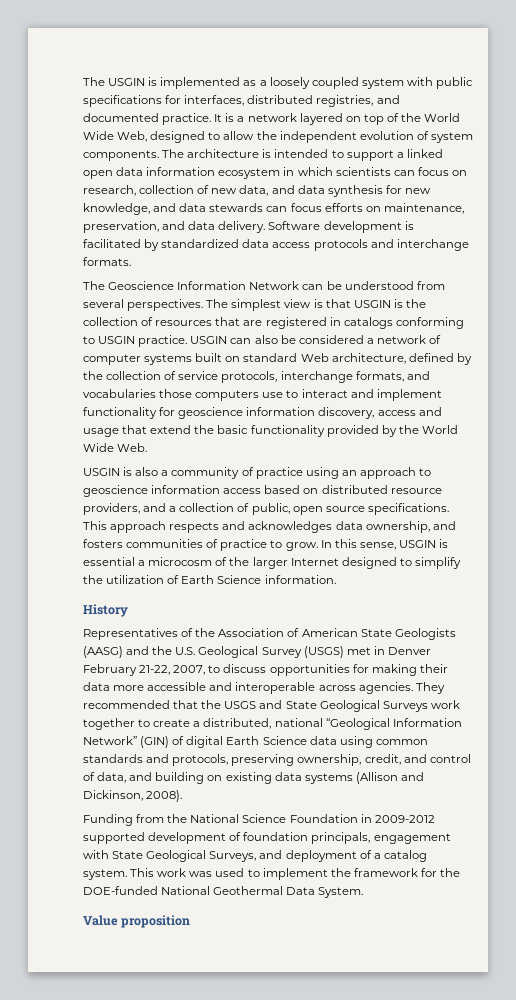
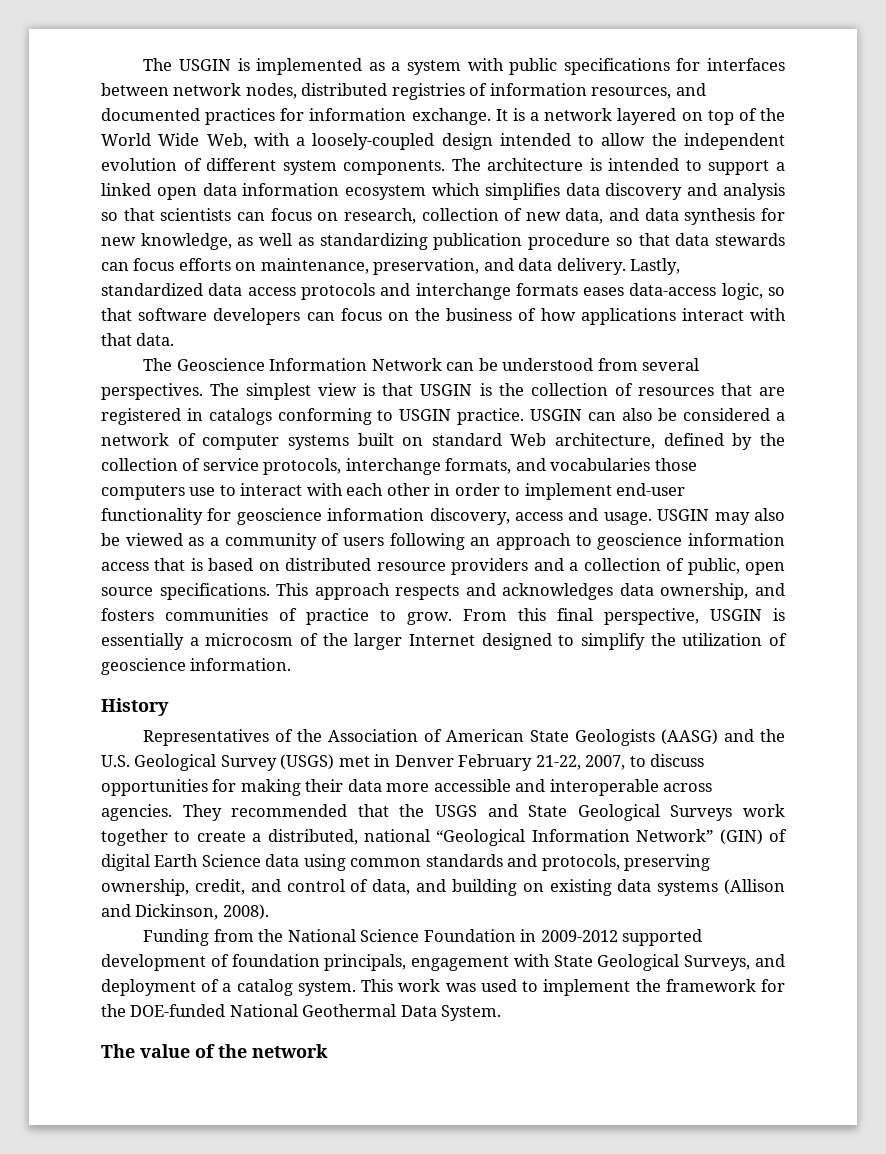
- The USGIN is implemented as a loosely coupled system with public specifications for interfaces, distributed registries, and documented practice.
+ The USGIN is implemented as a system with public specifications for interfaces between network nodes, distributed registries of information resources, and documented practices for information exchange.
- It is a network layered on top of the World Wide Web, designed to allow the independent evolution of system components.
+ It is a network layered on top of the World Wide Web, with a loosely-coupled design intended to allow the independent evolution of different system components.
- The architecture is intended to support a linked open data information ecosystem in which scientists can focus on research, collection of new data, and data synthesis for new knowledge, and data stewards can focus efforts on maintenance, preservation, and data delivery.
+ The architecture is intended to support a linked open data information ecosystem which simplifies data discovery and analysis so that scientists can focus on research, collection of new data, and data synthesis for new knowledge, as well as standardizing publication procedure so that data stewards can focus efforts on maintenance, preservation, and data delivery.
- Software development is facilitated by standardized data access protocols and interchange formats.
+ Lastly, standardized data access protocols and interchange formats eases data-access logic, so that software developers can focus on the business of how applications interact with that data.
- USGIN can also be considered a network of computer systems built on standard Web architecture, defined by the collection of service protocols, interchange formats, and vocabularies those computers use to interact and implement functionality for geoscience information discovery, access and usage that extend the basic functionality provided by the World Wide Web.
- USGIN is also a community of practice using an approach to geoscience information access based on distributed resource providers, and a collection of public, open source specifications.
+ USGIN can also be considered a network of computer systems built on standard Web architecture, defined by the collection of service protocols, interchange formats, and vocabularies those computers use to interact with each other in order to implement end-user functionality for geoscience information discovery, access and usage. USGIN may also be viewed as a community of users following an approach to geoscience information access that is based on distributed resource providers and a collection of public, open source specifications.
- In this sense, USGIN is essential a microcosm of the larger Internet designed to simplify the utilization of Earth Science information.
+ From this final perspective, USGIN is essentially a microcosm of the larger Internet designed to simplify the utilization of geoscience information.
- Value proposition
+ The value of the network

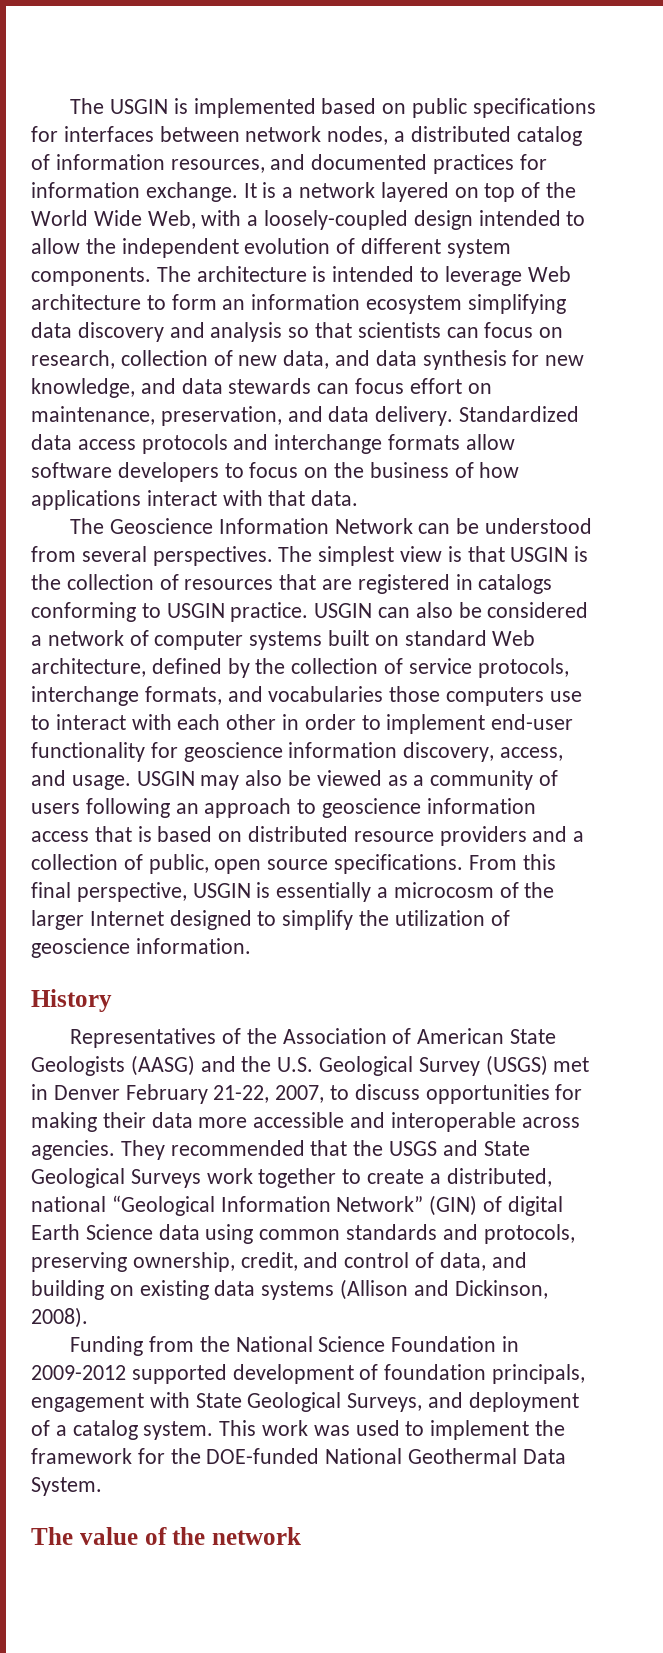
- The USGIN is implemented as a system with public specifications for interfaces between network nodes, distributed registries of information resources, and documented practices for information exchange.
+ The USGIN is implemented based on public specifications for interfaces between network nodes, a distributed catalog of information resources, and documented practices for information exchange.
- The architecture is intended to support a linked open data information ecosystem which simplifies data discovery and analysis so that scientists can focus on research, collection of new data, and data synthesis for new knowledge, as well as standardizing publication procedure so that data stewards can focus efforts on maintenance, preservation, and data delivery.
+ The architecture is intended to leverage Web architecture to form an information ecosystem simplifying data discovery and analysis so that scientists can focus on research, collection of new data, and data synthesis for new knowledge, and data stewards can focus effort on maintenance, preservation, and data delivery.
- Lastly, standardized data access protocols and interchange formats eases data-access logic, so that software developers can focus on the business of how applications interact with that data.
+ Standardized data access protocols and interchange formats allow software developers to focus on the business of how applications interact with that data.
- USGIN can also be considered a network of computer systems built on standard Web architecture, defined by the collection of service protocols, interchange formats, and vocabularies those computers use to interact with each other in order to implement end-user functionality for geoscience information discovery, access and usage.
+ USGIN can also be considered a network of computer systems built on standard Web architecture, defined by the collection of service protocols, interchange formats, and vocabularies those computers use to interact with each other in order to implement end-user functionality for geoscience information discovery, access, and usage.
- This approach respects and acknowledges data ownership, and fosters communities of practice to grow.

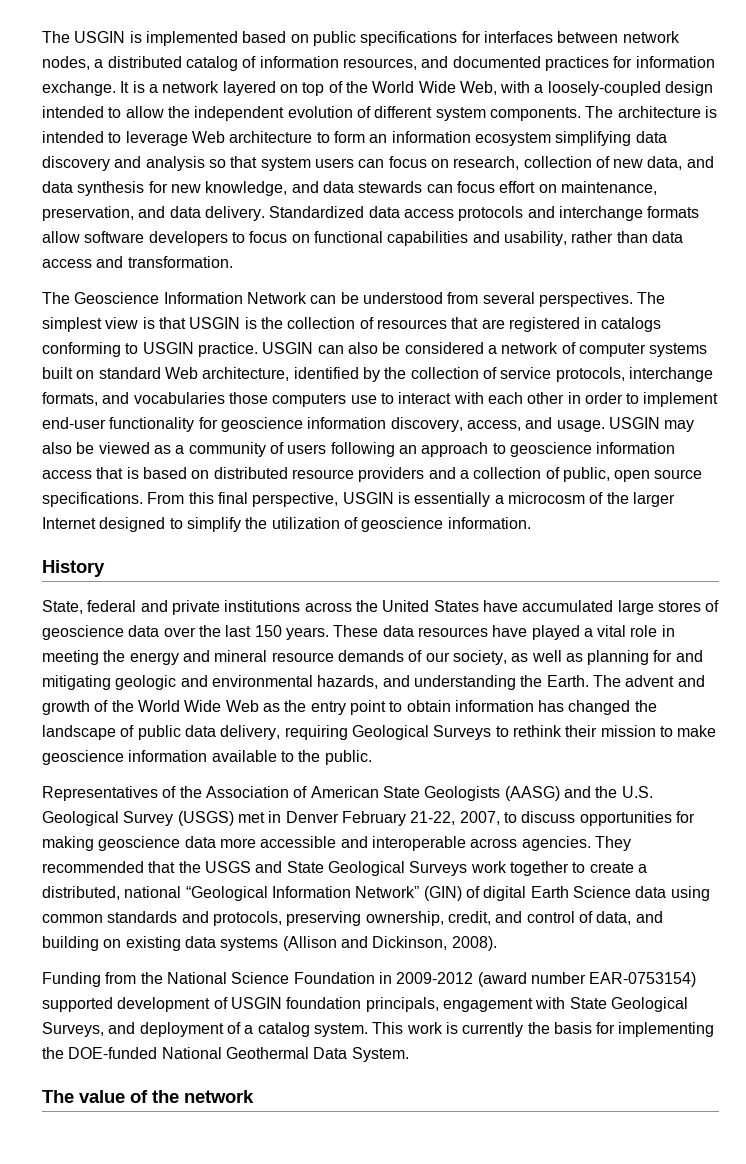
- The architecture is intended to leverage Web architecture to form an information ecosystem simplifying data discovery and analysis so that scientists can focus on research, collection of new data, and data synthesis for new knowledge, and data stewards can focus effort on maintenance, preservation, and data delivery.
+ The architecture is intended to leverage Web architecture to form an information ecosystem simplifying data discovery and analysis so that system users can focus on research, collection of new data, and data synthesis for new knowledge, and data stewards can focus effort on maintenance, preservation, and data delivery.
- Standardized data access protocols and interchange formats allow software developers to focus on the business of how applications interact with that data.
+ Standardized data access protocols and interchange formats allow software developers to focus on functional capabilities and usability, rather than data access and transformation.
- USGIN can also be considered a network of computer systems built on standard Web architecture, defined by the collection of service protocols, interchange formats, and vocabularies those computers use to interact with each other in order to implement end-user functionality for geoscience information discovery, access, and usage.
+ USGIN can also be considered a network of computer systems built on standard Web architecture, identified by the collection of service protocols, interchange formats, and vocabularies those computers use to interact with each other in order to implement end-user functionality for geoscience information discovery, access, and usage.
+ State, federal and private institutions across the United States have accumulated large stores of geoscience data over the last 150 years. These data resources have played a vital role in meeting the energy and mineral resource demands of our society, as well as planning for and mitigating geologic and environmental hazards, and understanding the Earth. The advent and growth of the World Wide Web as the entry point to obtain information has changed the landscape of public data delivery, requiring Geological Surveys to rethink their mission to make geoscience information available to the public.
- Representatives of the Association of American State Geologists (AASG) and the U.S. Geological Survey (USGS) met in Denver February 21-22, 2007, to discuss opportunities for making their data more accessible and interoperable across agencies.
+ Representatives of the Association of American State Geologists (AASG) and the U.S. Geological Survey (USGS) met in Denver February 21-22, 2007, to discuss opportunities for making geoscience data more accessible and interoperable across agencies.
- Funding from the National Science Foundation in 2009-2012 supported development of foundation principals, engagement with State Geological Surveys, and deployment of a catalog system.
+ Funding from the National Science Foundation in 2009-2012 (award number EAR-0753154) supported development of USGIN foundation principals, engagement with State Geological Surveys, and deployment of a catalog system.
- This work was used to implement the framework for the DOE-funded National Geothermal Data System.
+ This work is currently the basis for implementing the DOE-funded National Geothermal Data System.

